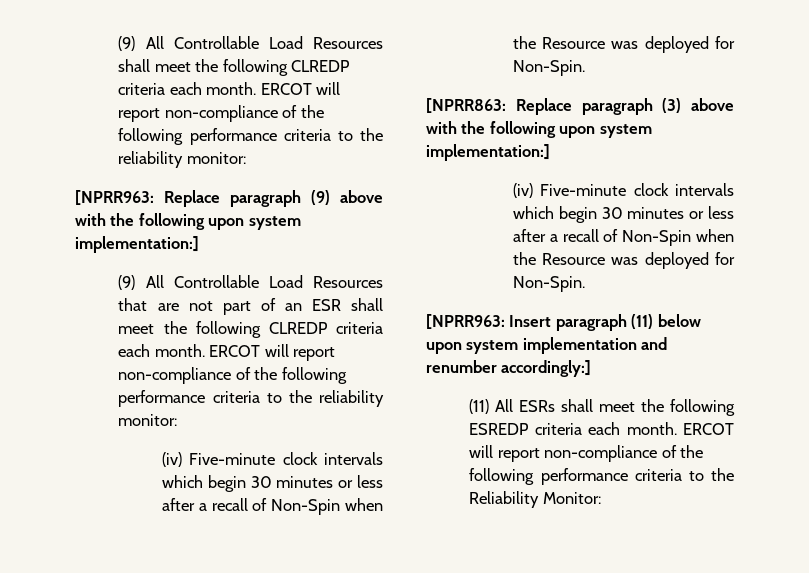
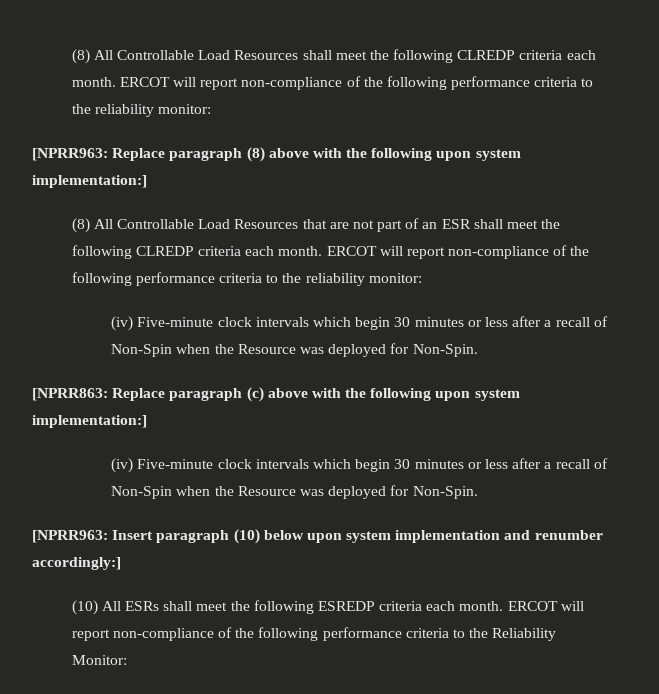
- (9) All Controllable Load Resources shall meet the following CLREDP criteria each month.
+ (8) All Controllable Load Resources shall meet the following CLREDP criteria each month.
- [NPRR963: Replace paragraph (9) above with the following upon system implementation:]
- (9) All Controllable Load Resources that are not part of an ESR shall meet the following CLREDP criteria each month.
+ [NPRR963: Replace paragraph (8) above with the following upon system implementation:]
+ (8) All Controllable Load Resources that are not part of an ESR shall meet the following CLREDP criteria each month.
- [NPRR863: Replace paragraph (3) above with the following upon system implementation:]
+ [NPRR863: Replace paragraph (c) above with the following upon system implementation:]
- [NPRR963: Insert paragraph (11) below upon system implementation and renumber accordingly:]
+ [NPRR963: Insert paragraph (10) below upon system implementation and renumber accordingly:]
- (11) All ESRs shall meet the following ESREDP criteria each month.
+ (10) All ESRs shall meet the following ESREDP criteria each month.

